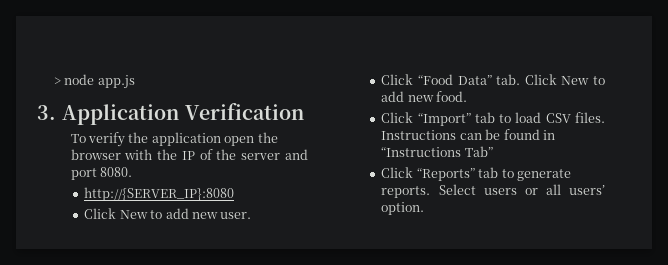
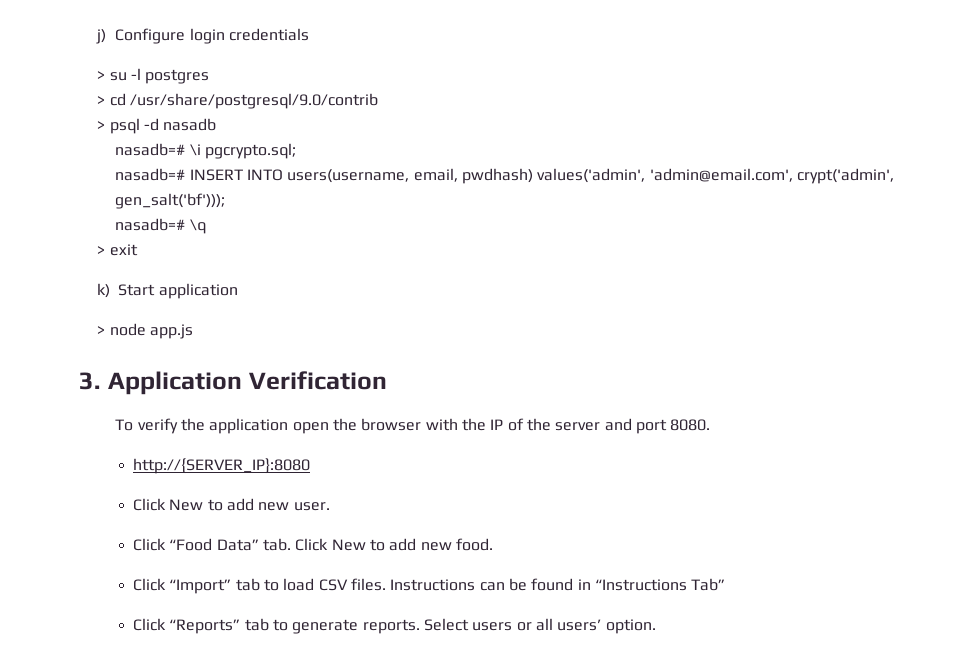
+ j) Configure login credentials
+ > su -l postgres
+ > cd /usr/share/postgresql/9.0/contrib
+ > psql -d nasadb
+ nasadb=# \i pgcrypto.sql;
+ nasadb=# INSERT INTO users(username, email, pwdhash) values('admin', 'admin@email.com', crypt('admin', gen_salt('bf')));
+ nasadb=# \q
+ > exit
+ k) Start application

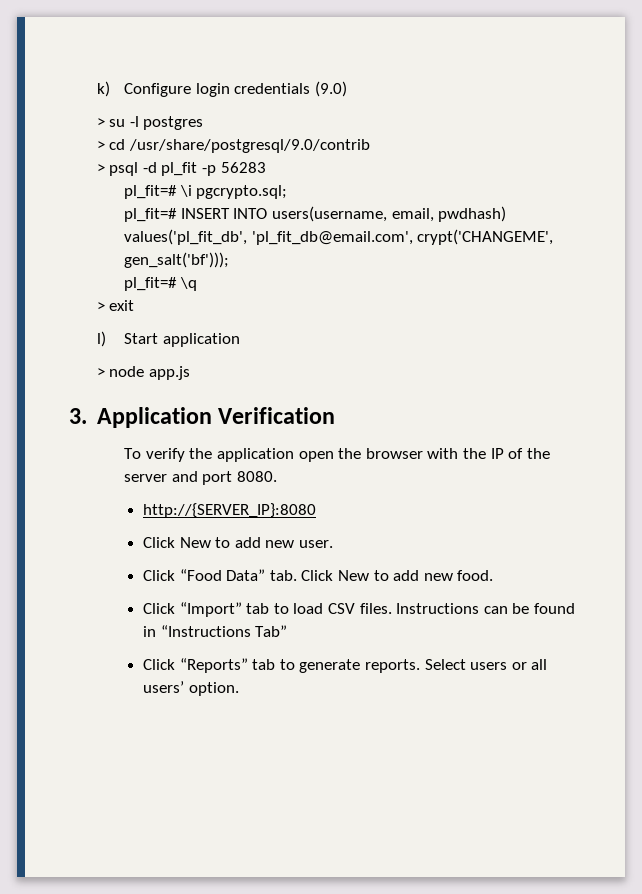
- j) Configure login credentials
+ k) Configure login credentials (9.0)
- > psql -d nasadb
- nasadb=# \i pgcrypto.sql;
+ > psql -d pl_fit -p 56283
+ pl_fit=# \i pgcrypto.sql;
- nasadb=# INSERT INTO users(username, email, pwdhash) values('admin', 'admin@email.com', crypt('admin', gen_salt('bf')));
+ pl_fit=# INSERT INTO users(username, email, pwdhash) values('pl_fit_db', 'pl_fit_db@email.com', crypt('CHANGEME', gen_salt('bf')));
- nasadb=# \q
+ pl_fit=# \q
- k) Start application
+ l) Start application

